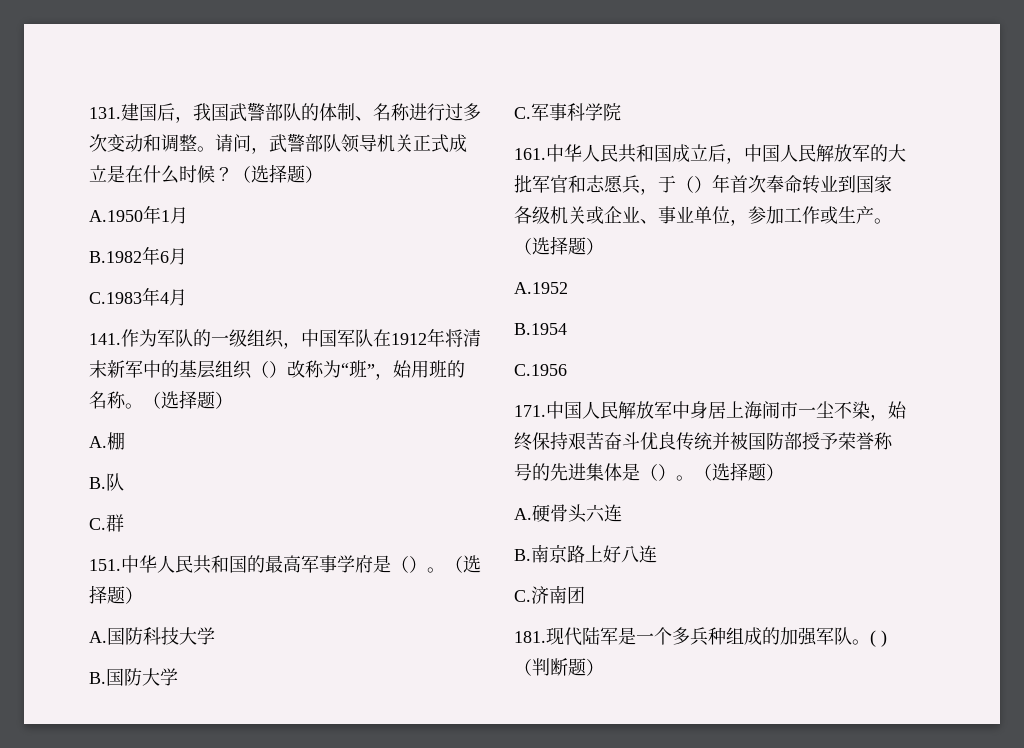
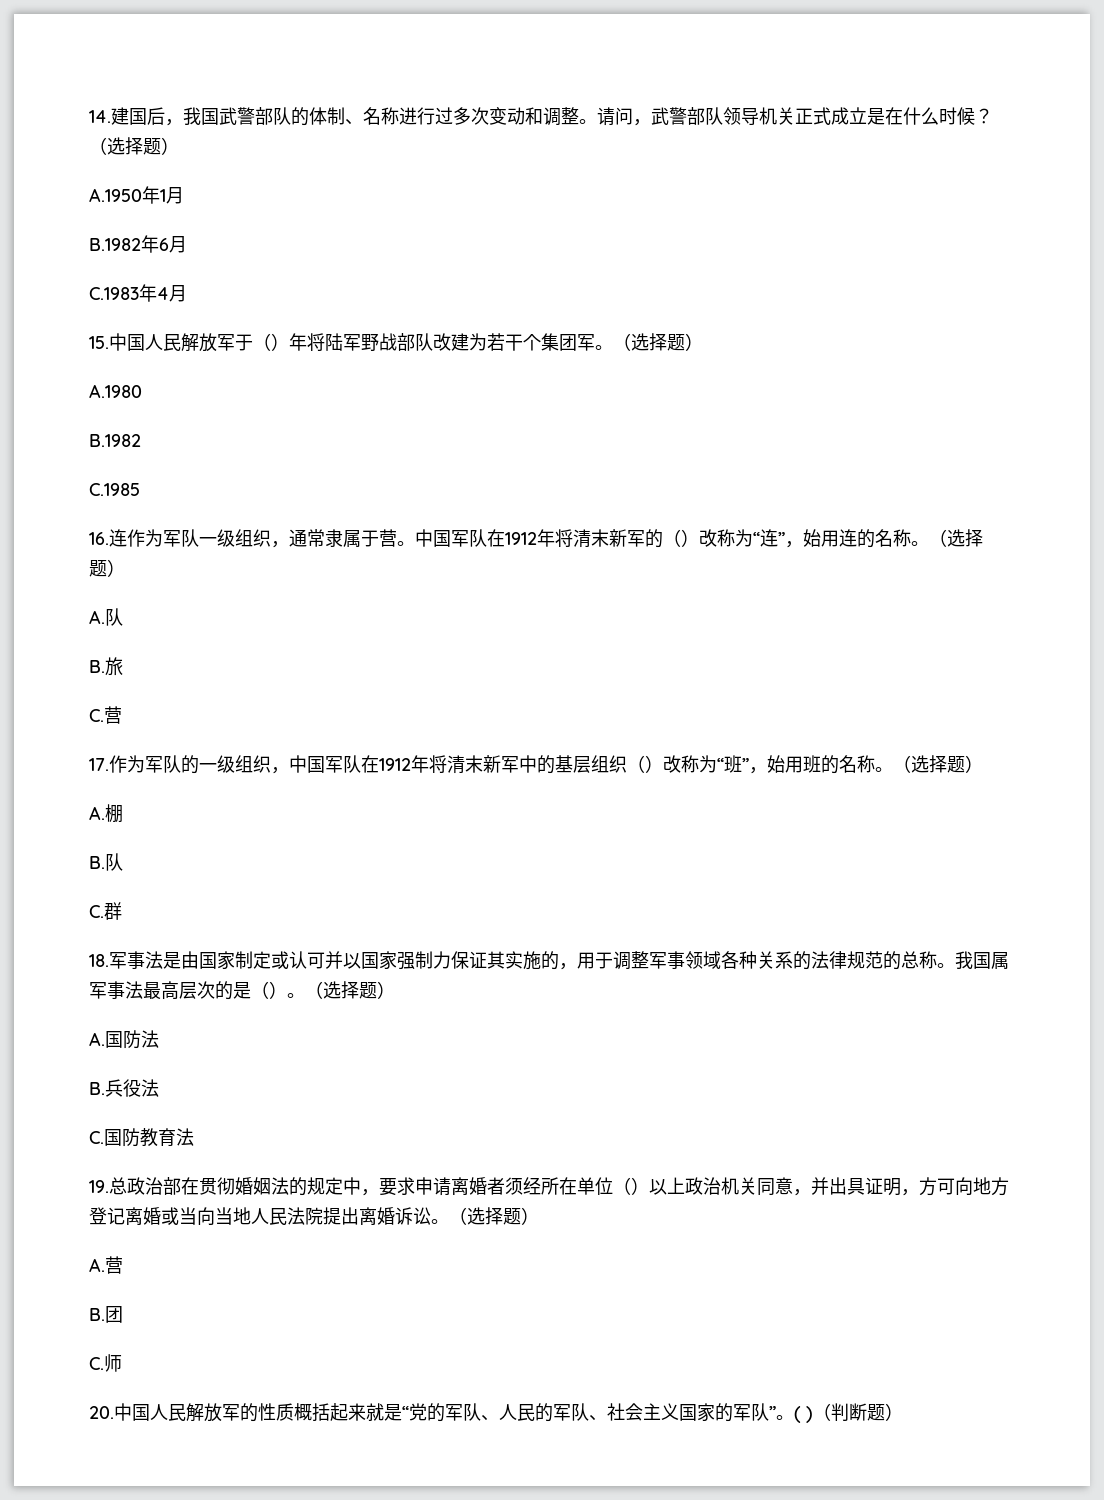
- 131.建国后，我国武警部队的体制、名称进行过多次变动和调整。
+ 14.建国后，我国武警部队的体制、名称进行过多次变动和调整。
- 141.作为军队的一级组织，中国军队在1912年将清末新军中的基层组织（）改称为“班”，始用班的名称。
+ 15.中国人民解放军于（）年将陆军野战部队改建为若干个集团军。（选择题）
+ A.1980
+ B.1982
+ C.1985
+ 16.连作为军队一级组织，通常隶属于营。中国军队在1912年将清末新军的（）改称为“连”，始用连的名称。（选择题）
+ A.队
+ B.旅
+ C.营
+ 17.作为军队的一级组织，中国军队在1912年将清末新军中的基层组织（）改称为“班”，始用班的名称。
- 151.中华人民共和国的最高军事学府是（）。
+ 18.军事法是由国家制定或认可并以国家强制力保证其实施的，用于调整军事领域各种关系的法律规范的总称。我国属军事法最高层次的是（）。
- A.国防科技大学
- B.国防大学
- C.军事科学院
- 161.中华人民共和国成立后，中国人民解放军的大批军官和志愿兵，于（）年首次奉命转业到国家各级机关或企业、事业单位，参加工作或生产。（选择题）
- A.1952
- B.1954
- C.1956
- 171.中国人民解放军中身居上海闹市一尘不染，始终保持艰苦奋斗优良传统并被国防部授予荣誉称号的先进集体是（）。（选择题）
- A.硬骨头六连
- B.南京路上好八连
- C.济南团
- 181.现代陆军是一个多兵种组成的加强军队。
+ A.国防法
+ B.兵役法
+ C.国防教育法
+ 19.总政治部在贯彻婚姻法的规定中，要求申请离婚者须经所在单位（）以上政治机关同意，并出具证明，方可向地方登记离婚或当向当地人民法院提出离婚诉讼。（选择题）
+ A.营
+ B.团
+ C.师
+ 20.中国人民解放军的性质概括起来就是“党的军队、人民的军队、社会主义国家的军队”。

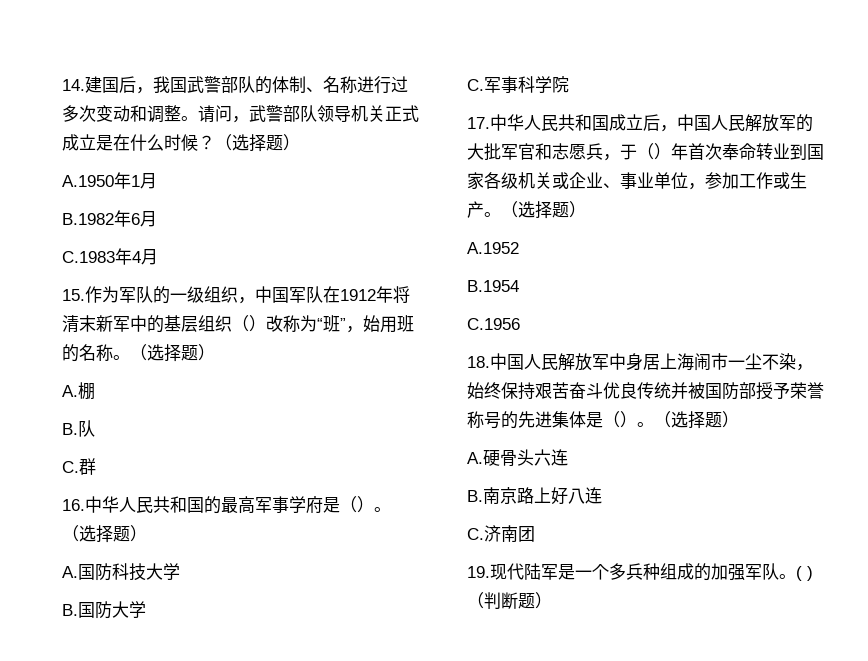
- 15.中国人民解放军于（）年将陆军野战部队改建为若干个集团军。（选择题）
- A.1980
- B.1982
- C.1985
- 16.连作为军队一级组织，通常隶属于营。中国军队在1912年将清末新军的（）改称为“连”，始用连的名称。（选择题）
- A.队
- B.旅
- C.营
- 17.作为军队的一级组织，中国军队在1912年将清末新军中的基层组织（）改称为“班”，始用班的名称。
+ 15.作为军队的一级组织，中国军队在1912年将清末新军中的基层组织（）改称为“班”，始用班的名称。
- 18.军事法是由国家制定或认可并以国家强制力保证其实施的，用于调整军事领域各种关系的法律规范的总称。我国属军事法最高层次的是（）。
+ 16.中华人民共和国的最高军事学府是（）。
- A.国防法
- B.兵役法
- C.国防教育法
- 19.总政治部在贯彻婚姻法的规定中，要求申请离婚者须经所在单位（）以上政治机关同意，并出具证明，方可向地方登记离婚或当向当地人民法院提出离婚诉讼。（选择题）
- A.营
- B.团
- C.师
- 20.中国人民解放军的性质概括起来就是“党的军队、人民的军队、社会主义国家的军队”。
+ A.国防科技大学
+ B.国防大学
+ C.军事科学院
+ 17.中华人民共和国成立后，中国人民解放军的大批军官和志愿兵，于（）年首次奉命转业到国家各级机关或企业、事业单位，参加工作或生产。（选择题）
+ A.1952
+ B.1954
+ C.1956
+ 18.中国人民解放军中身居上海闹市一尘不染，始终保持艰苦奋斗优良传统并被国防部授予荣誉称号的先进集体是（）。（选择题）
+ A.硬骨头六连
+ B.南京路上好八连
+ C.济南团
+ 19.现代陆军是一个多兵种组成的加强军队。

